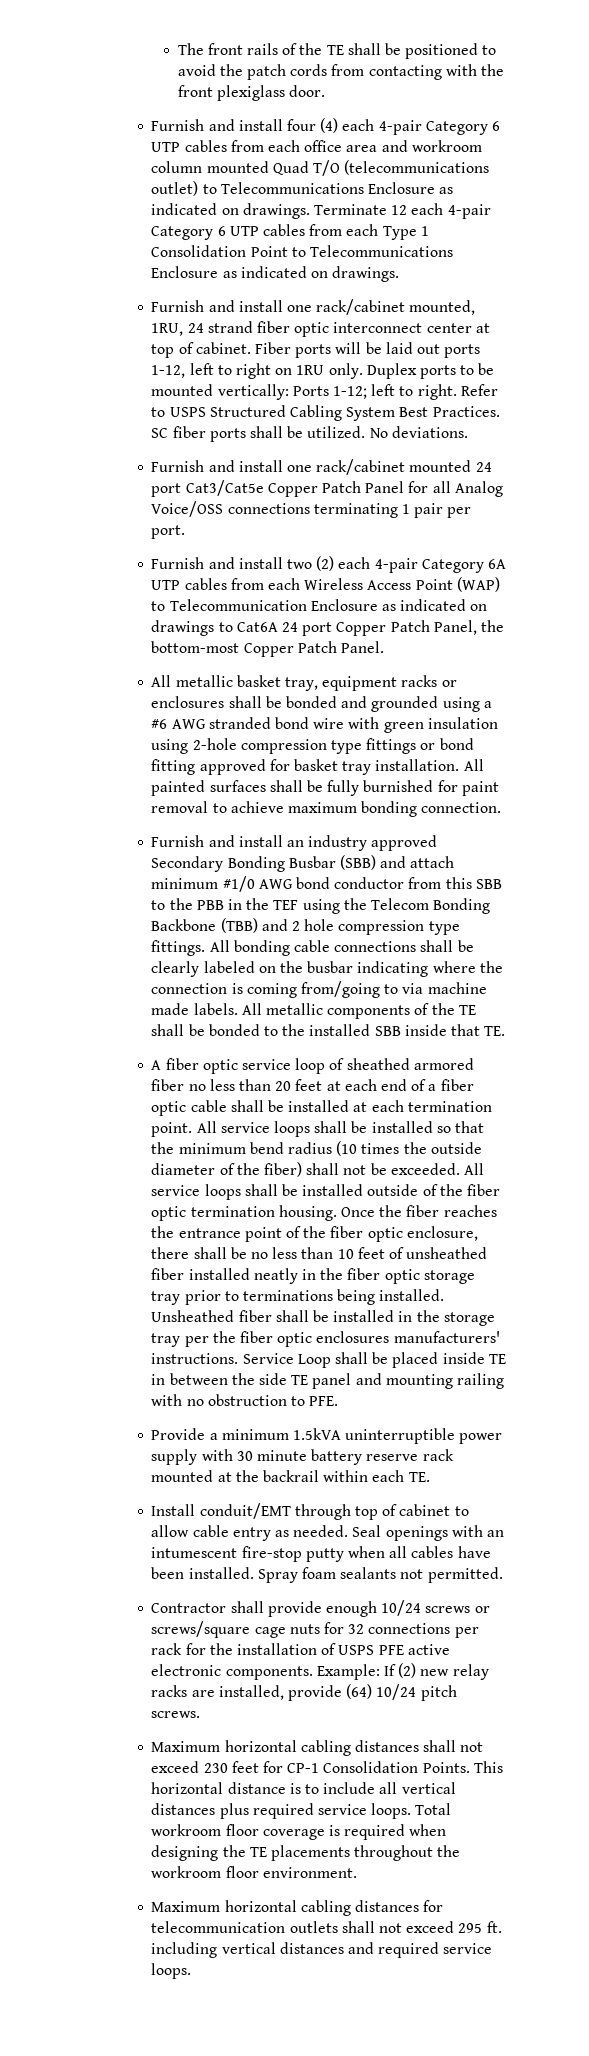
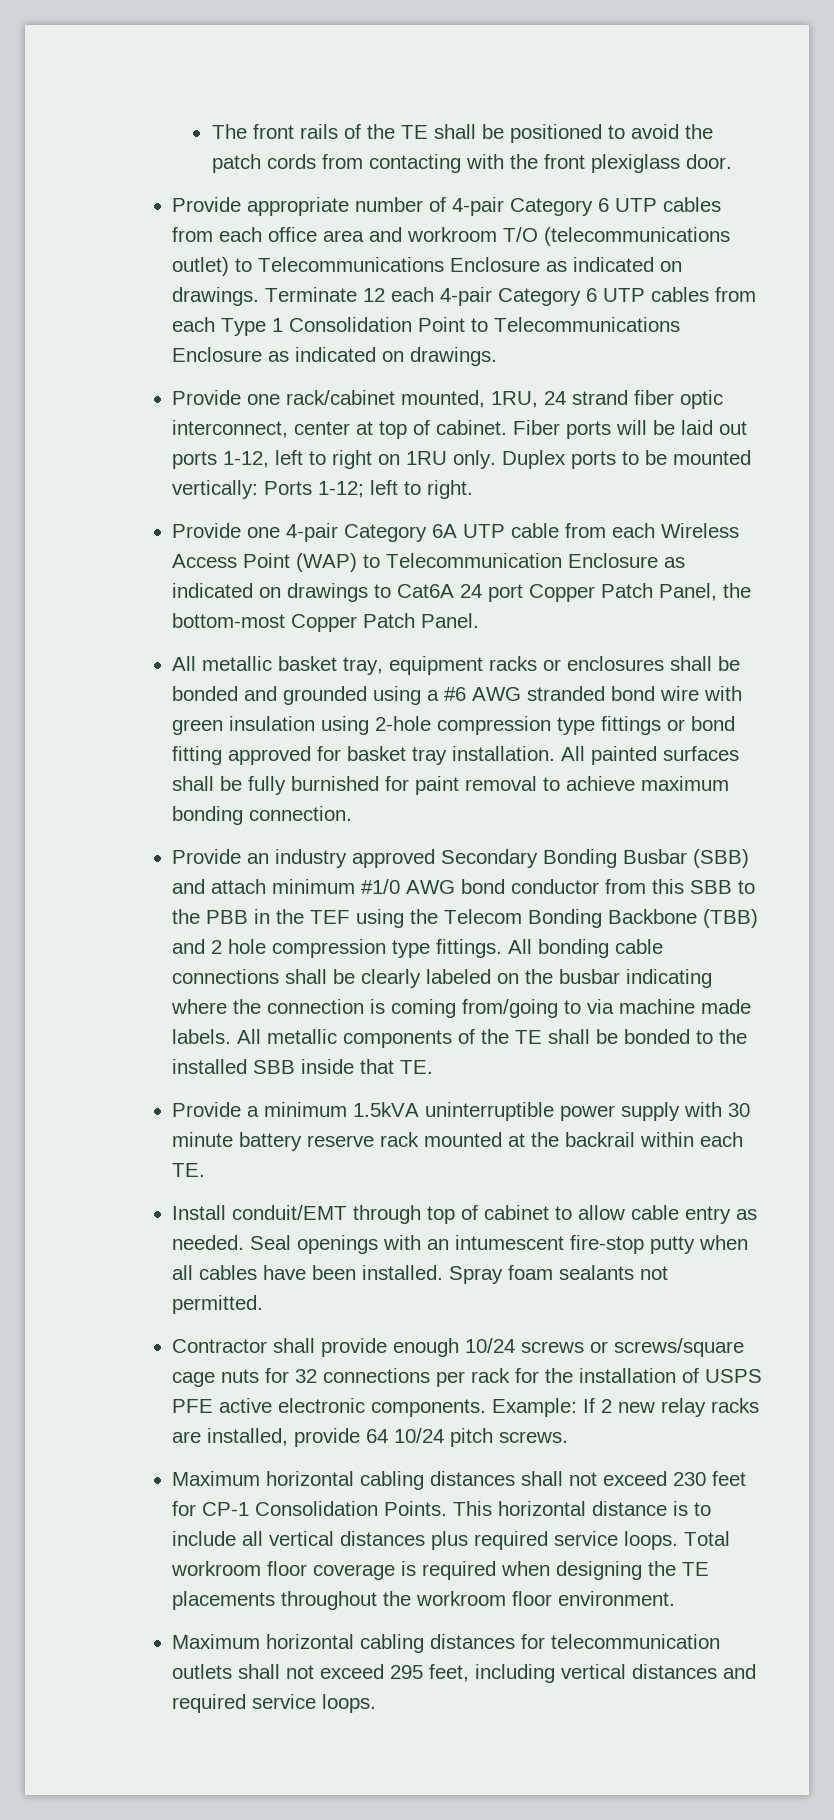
- Furnish and install four (4) each 4-pair Category 6 UTP cables from each office area and workroom column mounted Quad T/O (telecommunications outlet) to Telecommunications Enclosure as indicated on drawings.
+ Provide appropriate number of 4-pair Category 6 UTP cables from each office area and workroom T/O (telecommunications outlet) to Telecommunications Enclosure as indicated on drawings.
- Furnish and install one rack/cabinet mounted, 1RU, 24 strand fiber optic interconnect center at top of cabinet.
+ Provide one rack/cabinet mounted, 1RU, 24 strand fiber optic interconnect, center at top of cabinet.
- Duplex ports to be mounted vertically: Ports 1-12; left to right. Refer to USPS Structured Cabling System Best Practices. SC fiber ports shall be utilized. No deviations.
- Furnish and install one rack/cabinet mounted 24 port Cat3/Cat5e Copper Patch Panel for all Analog Voice/OSS connections terminating 1 pair per port.
- Furnish and install two (2) each 4-pair Category 6A UTP cables from each Wireless Access Point (WAP) to Telecommunication Enclosure as indicated on drawings to Cat6A 24 port Copper Patch Panel, the bottom-most Copper Patch Panel.
+ Duplex ports to be mounted vertically: Ports 1-12; left to right.
+ Provide one 4-pair Category 6A UTP cable from each Wireless Access Point (WAP) to Telecommunication Enclosure as indicated on drawings to Cat6A 24 port Copper Patch Panel, the bottom-most Copper Patch Panel.
- Furnish and install an industry approved Secondary Bonding Busbar (SBB) and attach minimum #1/0 AWG bond conductor from this SBB to the PBB in the TEF using the Telecom Bonding Backbone (TBB) and 2 hole compression type fittings.
+ Provide an industry approved Secondary Bonding Busbar (SBB) and attach minimum #1/0 AWG bond conductor from this SBB to the PBB in the TEF using the Telecom Bonding Backbone (TBB) and 2 hole compression type fittings.
- A fiber optic service loop of sheathed armored fiber no less than 20 feet at each end of a fiber optic cable shall be installed at each termination point. All service loops shall be installed so that the minimum bend radius (10 times the outside diameter of the fiber) shall not be exceeded. All service loops shall be installed outside of the fiber optic termination housing. Once the fiber reaches the entrance point of the fiber optic enclosure, there shall be no less than 10 feet of unsheathed fiber installed neatly in the fiber optic storage tray prior to terminations being installed. Unsheathed fiber shall be installed in the storage tray per the fiber optic enclosures manufacturers' instructions. Service Loop shall be placed inside TE in between the side TE panel and mounting railing with no obstruction to PFE.
- Example: If (2) new relay racks are installed, provide (64) 10/24 pitch screws.
+ Example: If 2 new relay racks are installed, provide 64 10/24 pitch screws.
- Maximum horizontal cabling distances for telecommunication outlets shall not exceed 295 ft. including vertical distances and required service loops.
+ Maximum horizontal cabling distances for telecommunication outlets shall not exceed 295 feet, including vertical distances and required service loops.

